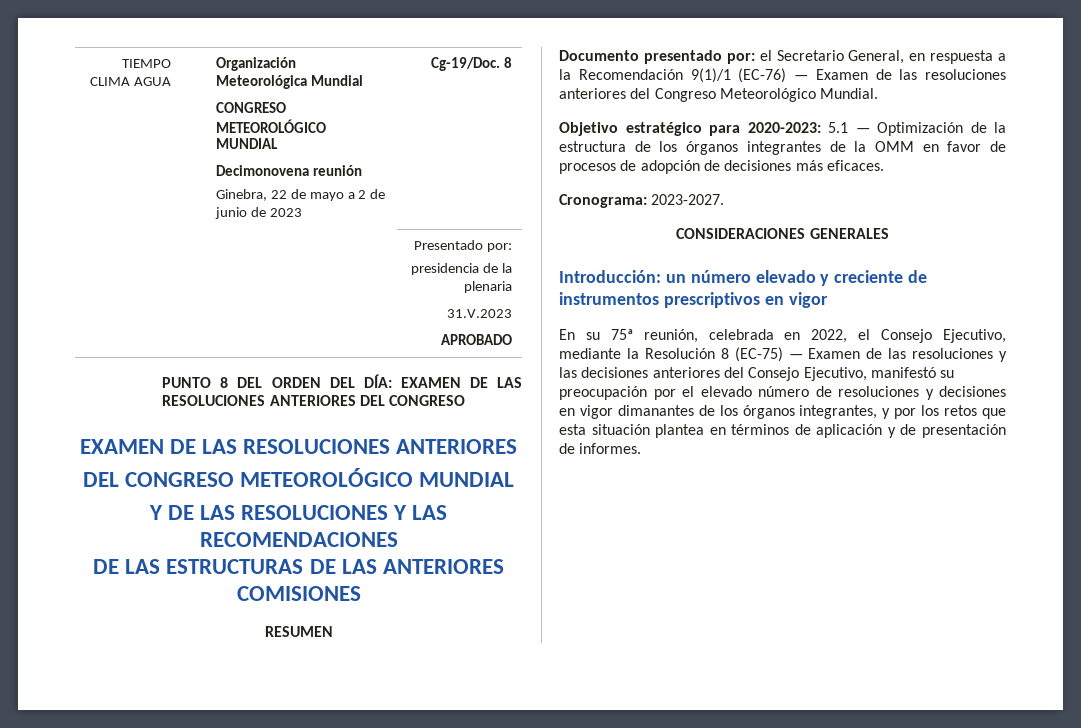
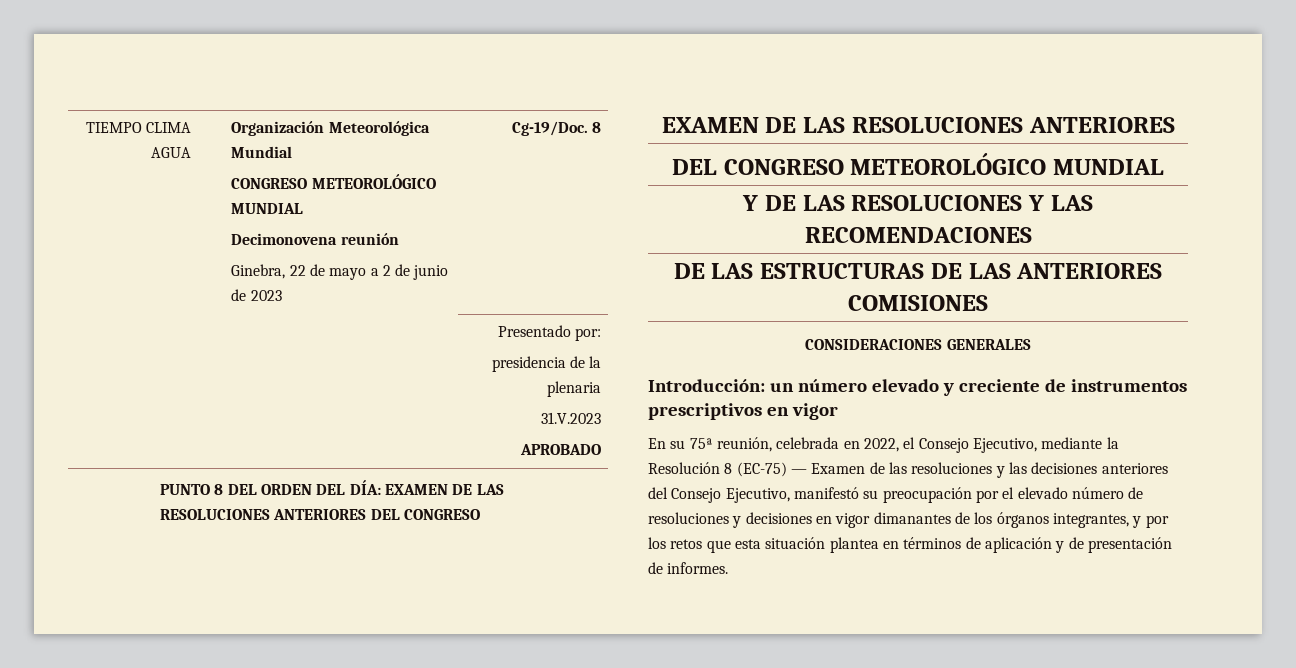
- RESUMEN
- Documento presentado por: el Secretario General, en respuesta a la Recomendación 9(1)/1 (EC-76) — Examen de las resoluciones anteriores del Congreso Meteorológico Mundial.
- Objetivo estratégico para 2020-2023: 5.1 — Optimización de la estructura de los órganos integrantes de la OMM en favor de procesos de adopción de decisiones más eficaces.
- Cronograma: 2023-2027.

